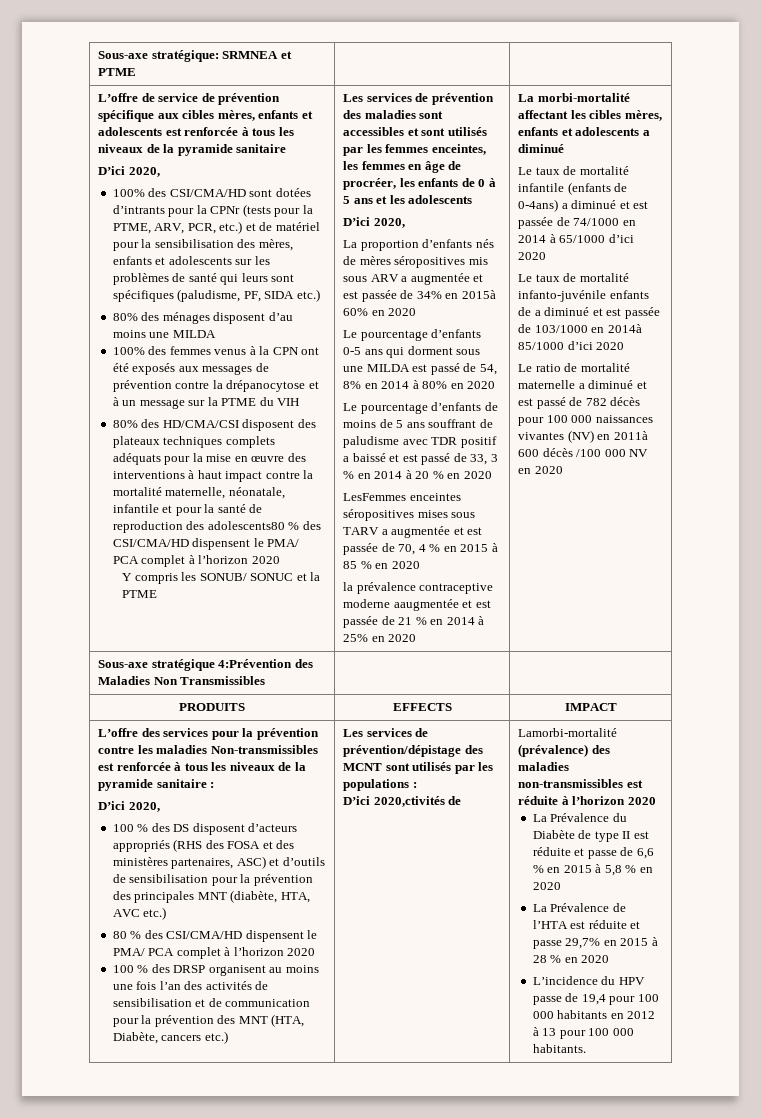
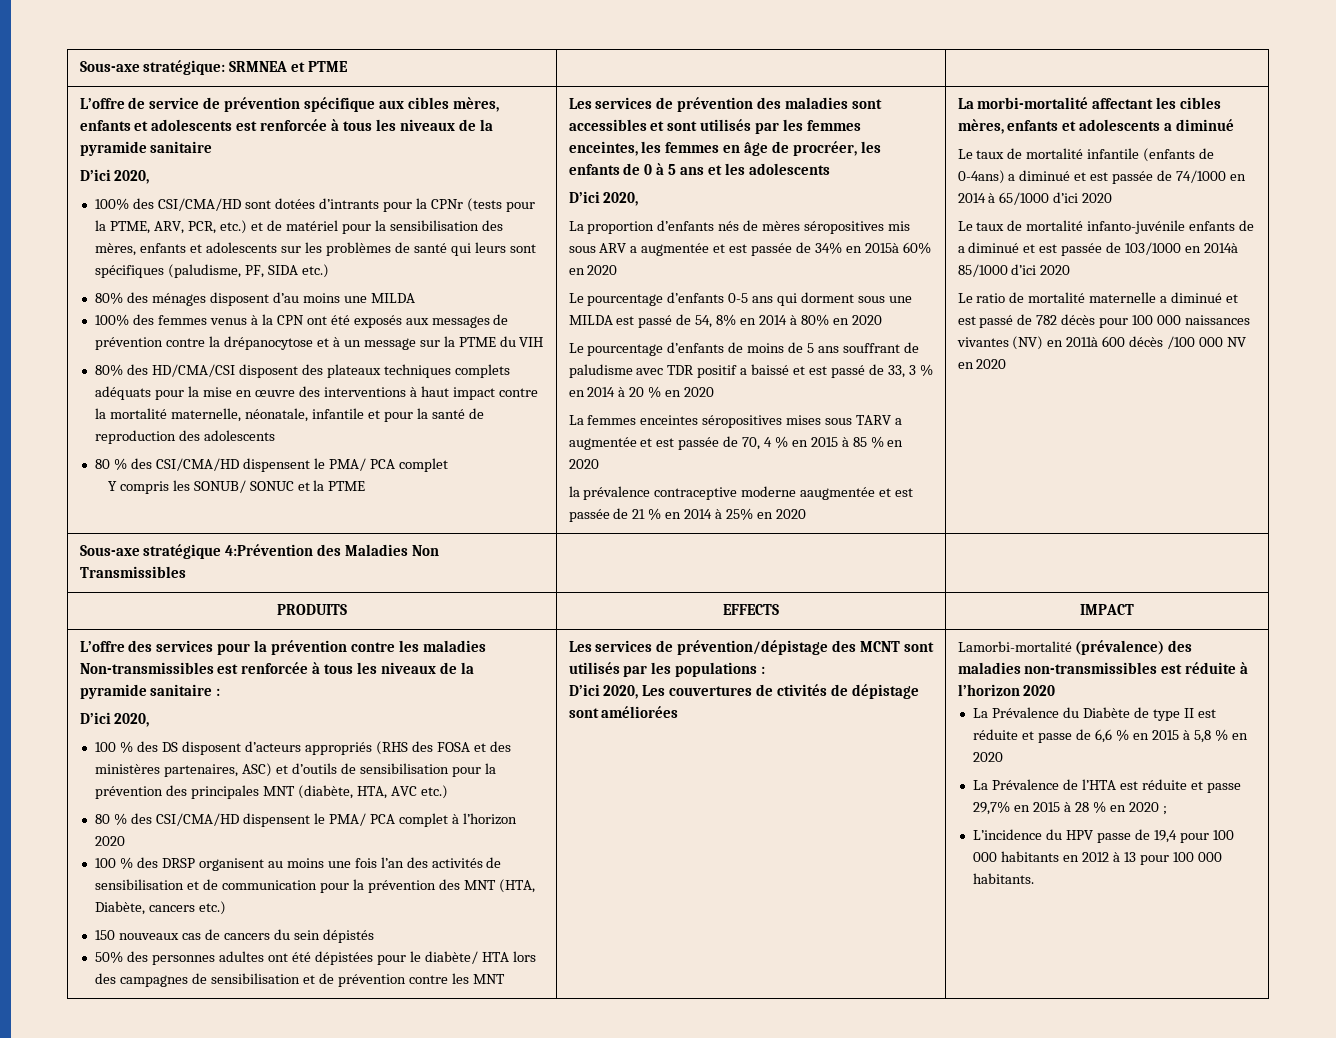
- 80% des HD/CMA/CSI disposent des plateaux techniques complets adéquats pour la mise en œuvre des interventions à haut impact contre la mortalité maternelle, néonatale, infantile et pour la santé de reproduction des adolescents80 % des CSI/CMA/HD dispensent le PMA/ PCA complet à l’horizon 2020
+ 80% des HD/CMA/CSI disposent des plateaux techniques complets adéquats pour la mise en œuvre des interventions à haut impact contre la mortalité maternelle, néonatale, infantile et pour la santé de reproduction des adolescents
+ 80 % des CSI/CMA/HD dispensent le PMA/ PCA complet
- LesFemmes enceintes séropositives mises sous TARV a augmentée et est passée de 70, 4 % en 2015 à 85 % en 2020
+ La femmes enceintes séropositives mises sous TARV a augmentée et est passée de 70, 4 % en 2015 à 85 % en 2020
+ 150 nouveaux cas de cancers du sein dépistés
+ 50% des personnes adultes ont été dépistées pour le diabète/ HTA lors des campagnes de sensibilisation et de prévention contre les MNT
- D’ici 2020,ctivités de
+ D’ici 2020, Les couvertures de ctivités de dépistage sont améliorées
- La Prévalence de l’HTA est réduite et passe 29,7% en 2015 à 28 % en 2020
+ La Prévalence de l’HTA est réduite et passe 29,7% en 2015 à 28 % en 2020 ;

